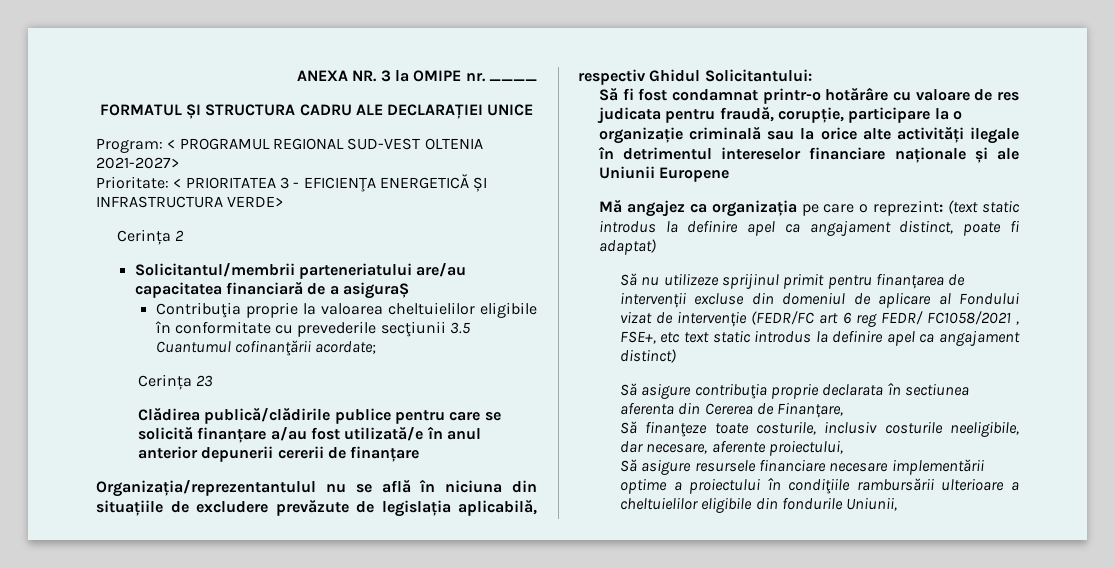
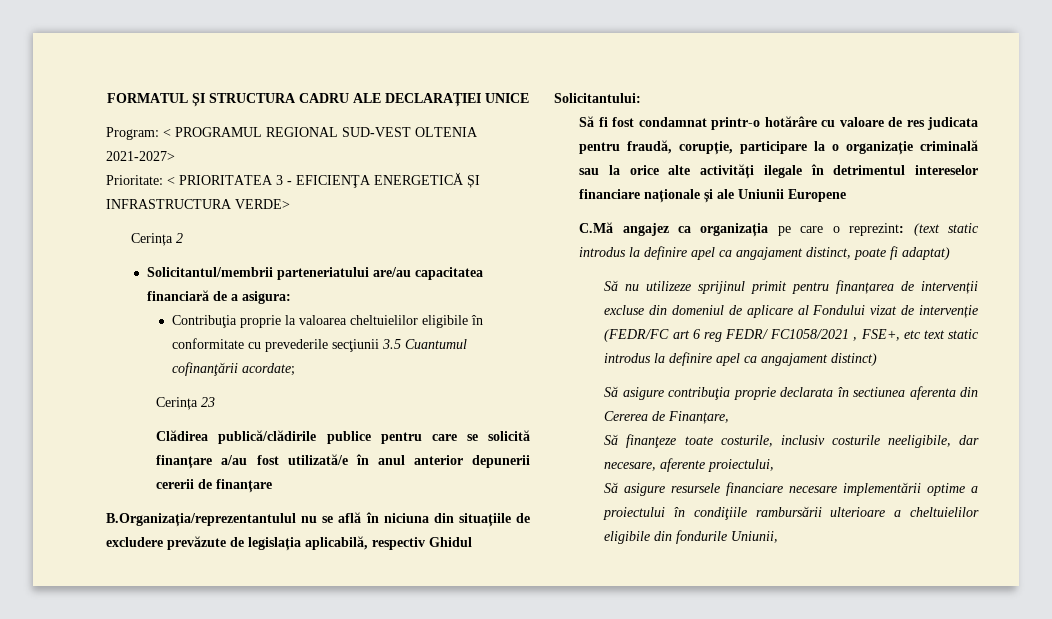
- ANEXA NR. 3 la OMIPE nr. ____
- Solicitantul/membrii parteneriatului are/au capacitatea financiară de a asiguraȘ
+ Solicitantul/membrii parteneriatului are/au capacitatea financiară de a asigura:
- Organizația/reprezentantulul nu se află în niciuna din situațiile de excludere prevăzute de legislația aplicabilă, respectiv Ghidul Solicitantului:
+ B.Organizația/reprezentantulul nu se află în niciuna din situațiile de excludere prevăzute de legislația aplicabilă, respectiv Ghidul Solicitantului:
- Mă angajez ca organizația pe care o reprezint: (text static introdus la definire apel ca angajament distinct, poate fi adaptat)
+ C.Mă angajez ca organizația pe care o reprezint: (text static introdus la definire apel ca angajament distinct, poate fi adaptat)

